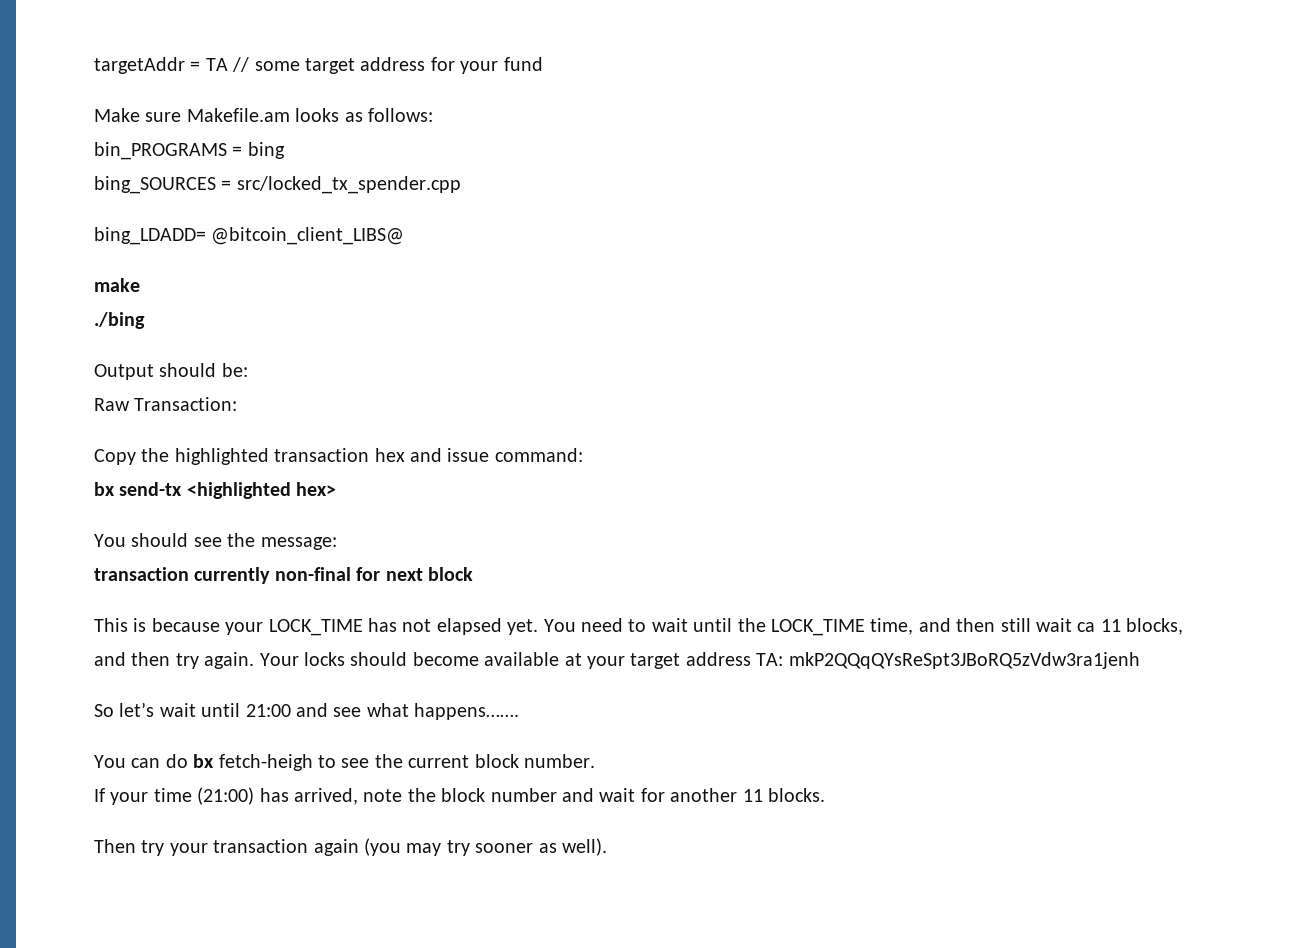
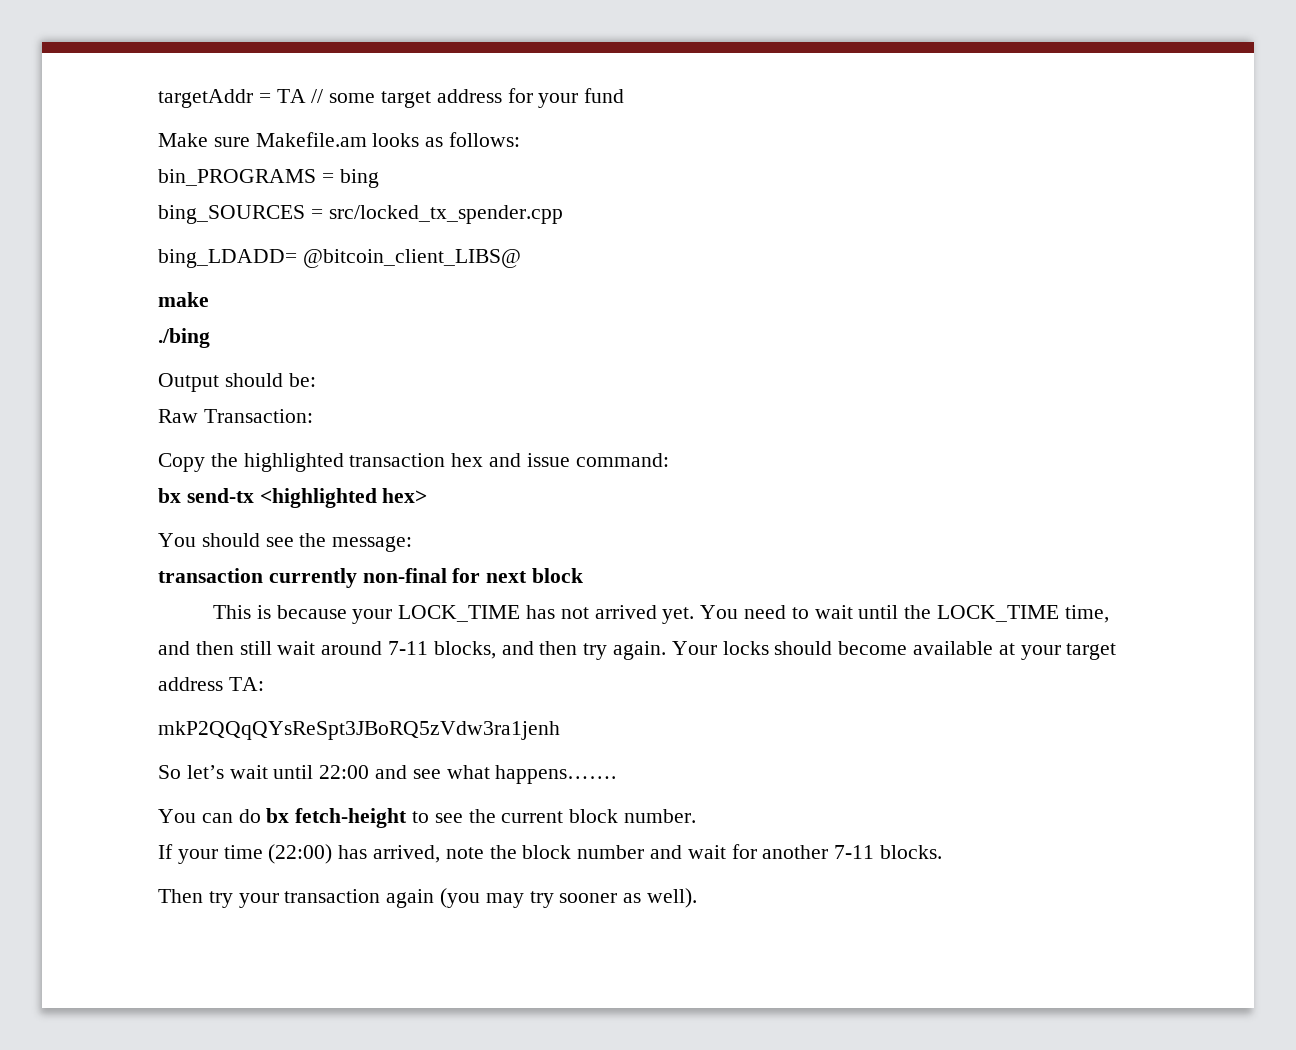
- This is because your LOCK_TIME has not elapsed yet.
+ This is because your LOCK_TIME has not arrived yet.
- You need to wait until the LOCK_TIME time, and then still wait ca 11 blocks, and then try again.
+ You need to wait until the LOCK_TIME time, and then still wait around 7-11 blocks, and then try again.
- Your locks should become available at your target address TA: mkP2QQqQYsReSpt3JBoRQ5zVdw3ra1jenh
+ Your locks should become available at your target address TA:
+ mkP2QQqQYsReSpt3JBoRQ5zVdw3ra1jenh
- So let’s wait until 21:00 and see what happens…….
+ So let’s wait until 22:00 and see what happens…….
- You can do bx fetch-heigh to see the current block number.
+ You can do bx fetch-height to see the current block number.
- If your time (21:00) has arrived, note the block number and wait for another 11 blocks.
+ If your time (22:00) has arrived, note the block number and wait for another 7-11 blocks.

